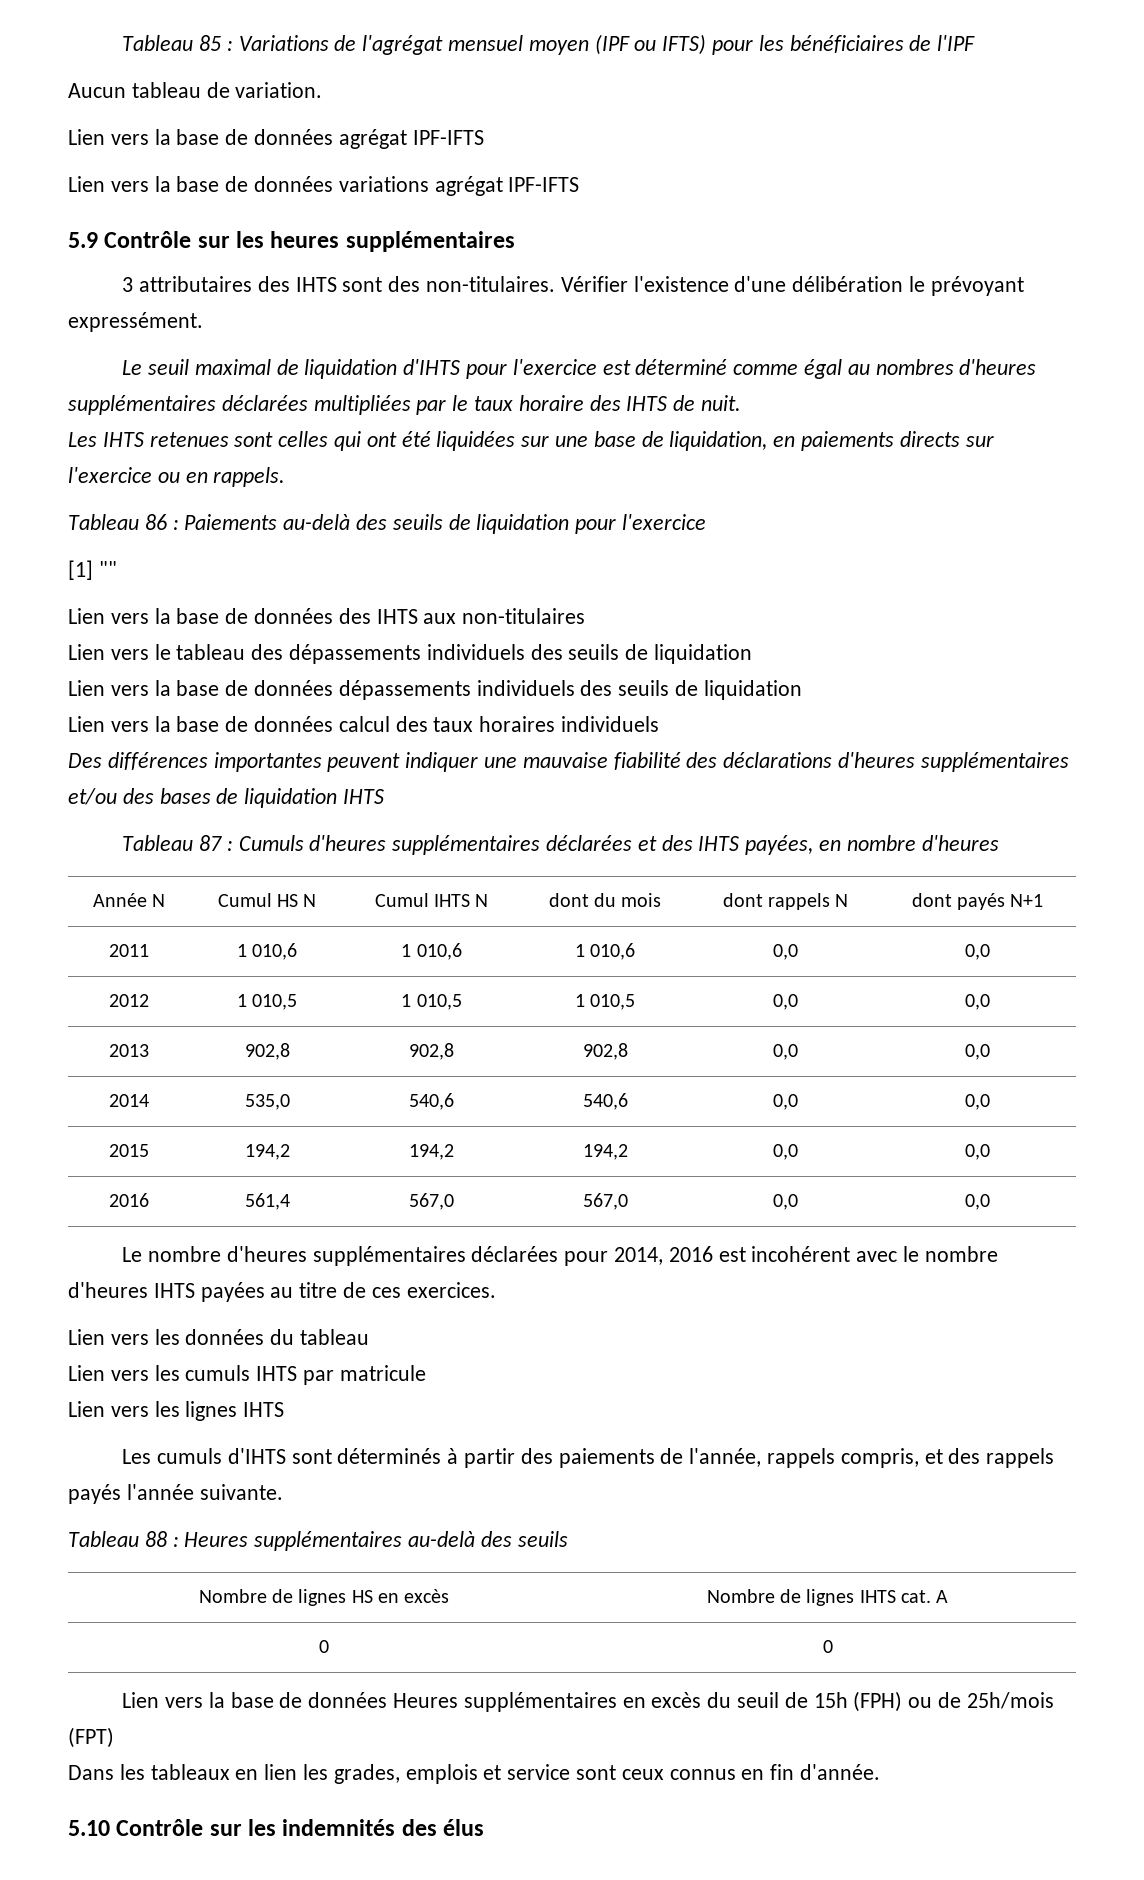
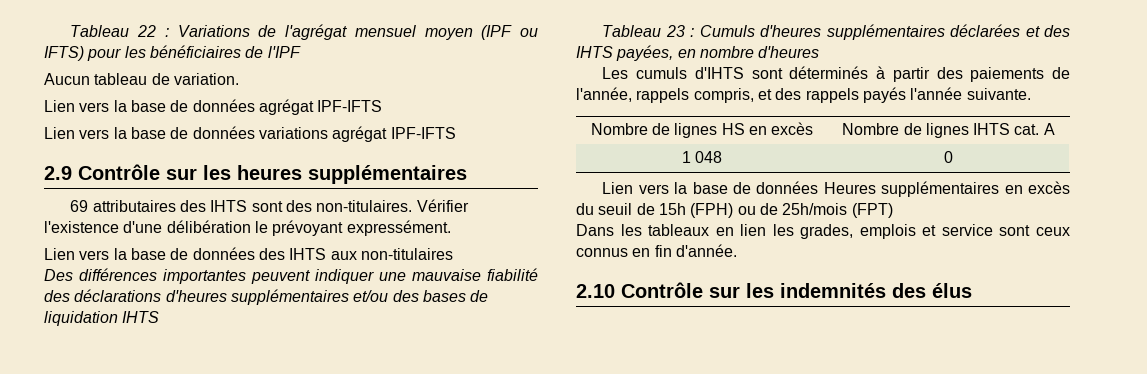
- Tableau 85 : Variations de l'agrégat mensuel moyen (IPF ou IFTS) pour les bénéficiaires de l'IPF
+ Tableau 22 : Variations de l'agrégat mensuel moyen (IPF ou IFTS) pour les bénéficiaires de l'IPF
- 5.9 Contrôle sur les heures supplémentaires
+ 2.9 Contrôle sur les heures supplémentaires
- 3 attributaires des IHTS sont des non-titulaires.
+ 69 attributaires des IHTS sont des non-titulaires.
- Le seuil maximal de liquidation d'IHTS pour l'exercice est déterminé comme égal au nombres d'heures supplémentaires déclarées multipliées par le taux horaire des IHTS de nuit.
- Les IHTS retenues sont celles qui ont été liquidées sur une base de liquidation, en paiements directs sur l'exercice ou en rappels.
- Tableau 86 : Paiements au-delà des seuils de liquidation pour l'exercice
- [1] ""
- Lien vers le tableau des dépassements individuels des seuils de liquidation
- Lien vers la base de données dépassements individuels des seuils de liquidation
- Lien vers la base de données calcul des taux horaires individuels
- Tableau 87 : Cumuls d'heures supplémentaires déclarées et des IHTS payées, en nombre d'heures
+ Tableau 23 : Cumuls d'heures supplémentaires déclarées et des IHTS payées, en nombre d'heures
- Année N | Cumul HS N | Cumul IHTS N | dont du mois | dont rappels N | dont payés N+1
- 2011 | 1 010,6 | 1 010,6 | 1 010,6 | 0,0 | 0,0
- 2012 | 1 010,5 | 1 010,5 | 1 010,5 | 0,0 | 0,0
- 2013 | 902,8 | 902,8 | 902,8 | 0,0 | 0,0
- 2014 | 535,0 | 540,6 | 540,6 | 0,0 | 0,0
- 2015 | 194,2 | 194,2 | 194,2 | 0,0 | 0,0
- 2016 | 561,4 | 567,0 | 567,0 | 0,0 | 0,0
- Le nombre d'heures supplémentaires déclarées pour 2014, 2016 est incohérent avec le nombre d'heures IHTS payées au titre de ces exercices.
- Lien vers les données du tableau
- Lien vers les cumuls IHTS par matricule
- Lien vers les lignes IHTS
- Tableau 88 : Heures supplémentaires au-delà des seuils
- 0 | 0
+ 1 048 | 0
- 5.10 Contrôle sur les indemnités des élus
+ 2.10 Contrôle sur les indemnités des élus

